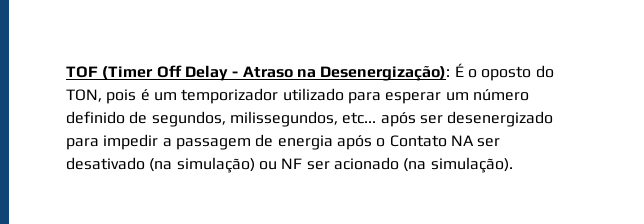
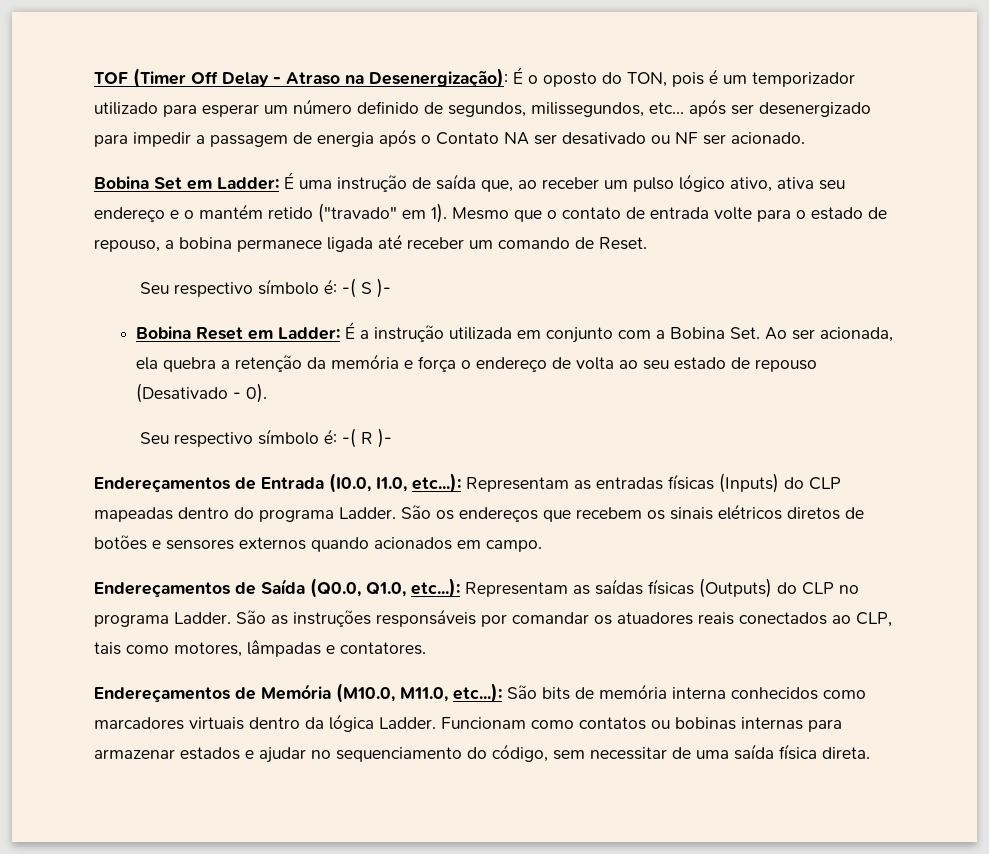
- TOF (Timer Off Delay - Atraso na Desenergização): É o oposto do TON, pois é um temporizador utilizado para esperar um número definido de segundos, milissegundos, etc... após ser desenergizado para impedir a passagem de energia após o Contato NA ser desativado (na simulação) ou NF ser acionado (na simulação).
+ TOF (Timer Off Delay - Atraso na Desenergização): É o oposto do TON, pois é um temporizador utilizado para esperar um número definido de segundos, milissegundos, etc... após ser desenergizado para impedir a passagem de energia após o Contato NA ser desativado ou NF ser acionado.
+ Bobina Set em Ladder: É uma instrução de saída que, ao receber um pulso lógico ativo, ativa seu endereço e o mantém retido ("travado" em 1). Mesmo que o contato de entrada volte para o estado de repouso, a bobina permanece ligada até receber um comando de Reset.
+ Seu respectivo símbolo é: -( S )-
+ Bobina Reset em Ladder: É a instrução utilizada em conjunto com a Bobina Set. Ao ser acionada, ela quebra a retenção da memória e força o endereço de volta ao seu estado de repouso (Desativado - 0).
+ Seu respectivo símbolo é: -( R )-
+ Endereçamentos de Entrada (I0.0, I1.0, etc...): Representam as entradas físicas (Inputs) do CLP mapeadas dentro do programa Ladder. São os endereços que recebem os sinais elétricos diretos de botões e sensores externos quando acionados em campo.
+ Endereçamentos de Saída (Q0.0, Q1.0, etc...): Representam as saídas físicas (Outputs) do CLP no programa Ladder. São as instruções responsáveis por comandar os atuadores reais conectados ao CLP, tais como motores, lâmpadas e contatores.
+ Endereçamentos de Memória (M10.0, M11.0, etc...): São bits de memória interna conhecidos como marcadores virtuais dentro da lógica Ladder. Funcionam como contatos ou bobinas internas para armazenar estados e ajudar no sequenciamento do código, sem necessitar de uma saída física direta.

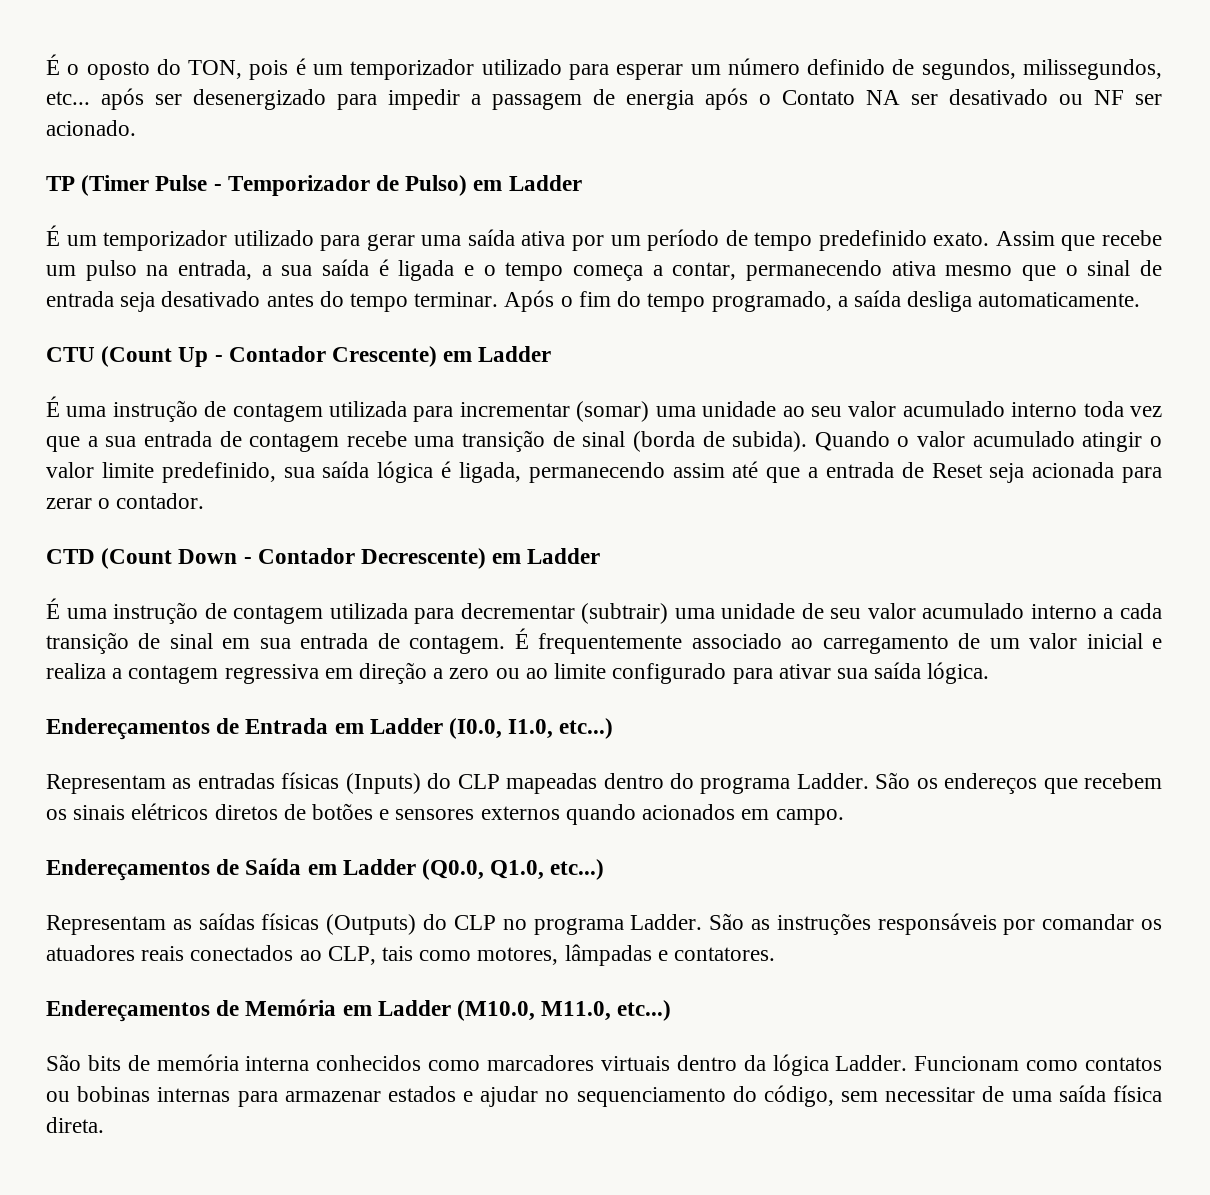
- TOF (Timer Off Delay - Atraso na Desenergização): É o oposto do TON, pois é um temporizador utilizado para esperar um número definido de segundos, milissegundos, etc... após ser desenergizado para impedir a passagem de energia após o Contato NA ser desativado ou NF ser acionado.
+ É o oposto do TON, pois é um temporizador utilizado para esperar um número definido de segundos, milissegundos, etc... após ser desenergizado para impedir a passagem de energia após o Contato NA ser desativado ou NF ser acionado.
- Bobina Set em Ladder: É uma instrução de saída que, ao receber um pulso lógico ativo, ativa seu endereço e o mantém retido ("travado" em 1). Mesmo que o contato de entrada volte para o estado de repouso, a bobina permanece ligada até receber um comando de Reset.
- Seu respectivo símbolo é: -( S )-
- Bobina Reset em Ladder: É a instrução utilizada em conjunto com a Bobina Set. Ao ser acionada, ela quebra a retenção da memória e força o endereço de volta ao seu estado de repouso (Desativado - 0).
- Seu respectivo símbolo é: -( R )-
+ TP (Timer Pulse - Temporizador de Pulso) em Ladder
+ É um temporizador utilizado para gerar uma saída ativa por um período de tempo predefinido exato. Assim que recebe um pulso na entrada, a sua saída é ligada e o tempo começa a contar, permanecendo ativa mesmo que o sinal de entrada seja desativado antes do tempo terminar. Após o fim do tempo programado, a saída desliga automaticamente.
+ CTU (Count Up - Contador Crescente) em Ladder
+ É uma instrução de contagem utilizada para incrementar (somar) uma unidade ao seu valor acumulado interno toda vez que a sua entrada de contagem recebe uma transição de sinal (borda de subida). Quando o valor acumulado atingir o valor limite predefinido, sua saída lógica é ligada, permanecendo assim até que a entrada de Reset seja acionada para zerar o contador.
+ CTD (Count Down - Contador Decrescente) em Ladder
+ É uma instrução de contagem utilizada para decrementar (subtrair) uma unidade de seu valor acumulado interno a cada transição de sinal em sua entrada de contagem. É frequentemente associado ao carregamento de um valor inicial e realiza a contagem regressiva em direção a zero ou ao limite configurado para ativar sua saída lógica.
- Endereçamentos de Entrada (I0.0, I1.0, etc...): Representam as entradas físicas (Inputs) do CLP mapeadas dentro do programa Ladder.
+ Endereçamentos de Entrada em Ladder (I0.0, I1.0, etc...)
+ Representam as entradas físicas (Inputs) do CLP mapeadas dentro do programa Ladder.
- Endereçamentos de Saída (Q0.0, Q1.0, etc...): Representam as saídas físicas (Outputs) do CLP no programa Ladder.
+ Endereçamentos de Saída em Ladder (Q0.0, Q1.0, etc...)
+ Representam as saídas físicas (Outputs) do CLP no programa Ladder.
- Endereçamentos de Memória (M10.0, M11.0, etc...): São bits de memória interna conhecidos como marcadores virtuais dentro da lógica Ladder.
+ Endereçamentos de Memória em Ladder (M10.0, M11.0, etc...)
+ São bits de memória interna conhecidos como marcadores virtuais dentro da lógica Ladder.

